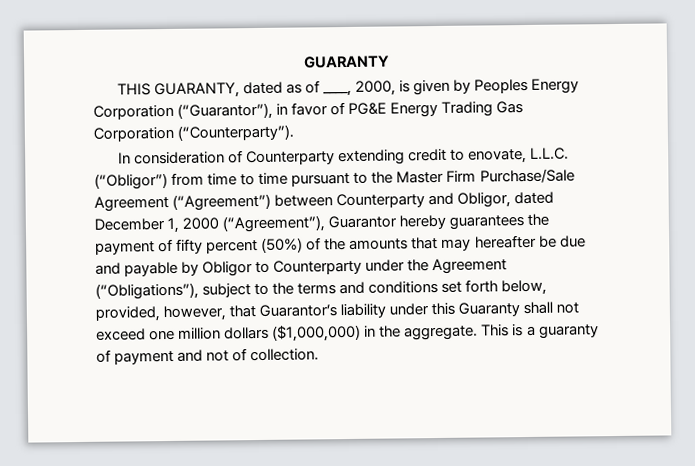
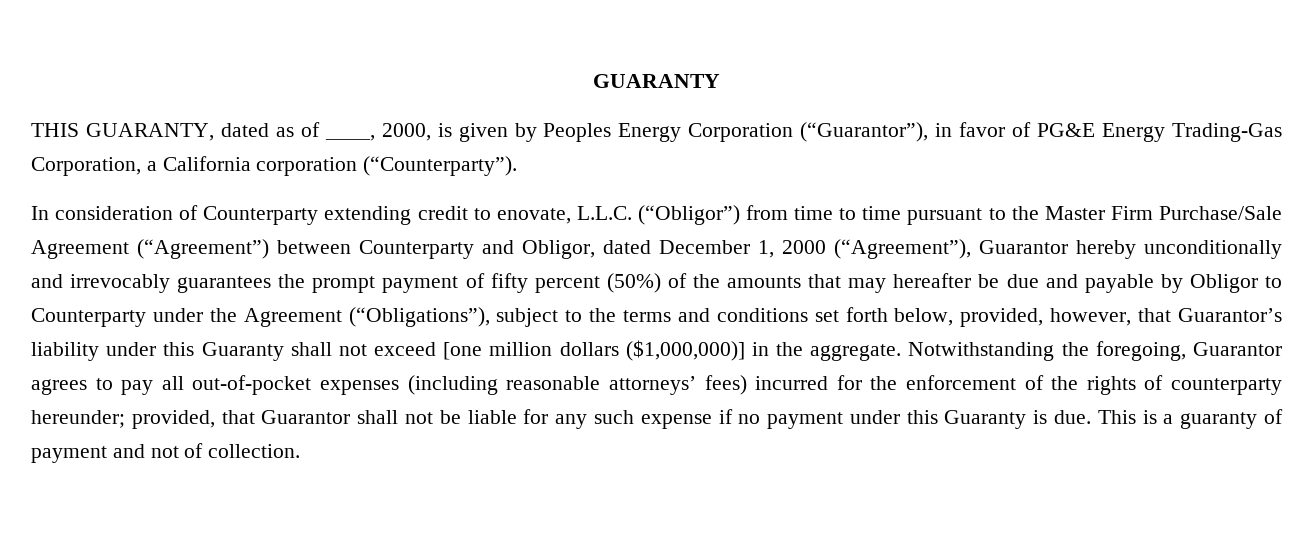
- THIS GUARANTY, dated as of ____, 2000, is given by Peoples Energy Corporation (“Guarantor”), in favor of PG&E Energy Trading Gas Corporation (“Counterparty”).
+ THIS GUARANTY, dated as of ____, 2000, is given by Peoples Energy Corporation (“Guarantor”), in favor of PG&E Energy Trading-Gas Corporation, a California corporation (“Counterparty”).
- In consideration of Counterparty extending credit to enovate, L.L.C. (“Obligor”) from time to time pursuant to the Master Firm Purchase/Sale Agreement (“Agreement”) between Counterparty and Obligor, dated December 1, 2000 (“Agreement”), Guarantor hereby guarantees the payment of fifty percent (50%) of the amounts that may hereafter be due and payable by Obligor to Counterparty under the Agreement (“Obligations”), subject to the terms and conditions set forth below, provided, however, that Guarantor’s liability under this Guaranty shall not exceed one million dollars ($1,000,000) in the aggregate.
+ In consideration of Counterparty extending credit to enovate, L.L.C. (“Obligor”) from time to time pursuant to the Master Firm Purchase/Sale Agreement (“Agreement”) between Counterparty and Obligor, dated December 1, 2000 (“Agreement”), Guarantor hereby unconditionally and irrevocably guarantees the prompt payment of fifty percent (50%) of the amounts that may hereafter be due and payable by Obligor to Counterparty under the Agreement (“Obligations”), subject to the terms and conditions set forth below, provided, however, that Guarantor’s liability under this Guaranty shall not exceed [one million dollars ($1,000,000)] in the aggregate.
+ Notwithstanding the foregoing, Guarantor agrees to pay all out-of-pocket expenses (including reasonable attorneys’ fees) incurred for the enforcement of the rights of counterparty hereunder; provided, that Guarantor shall not be liable for any such expense if no payment under this Guaranty is due.

